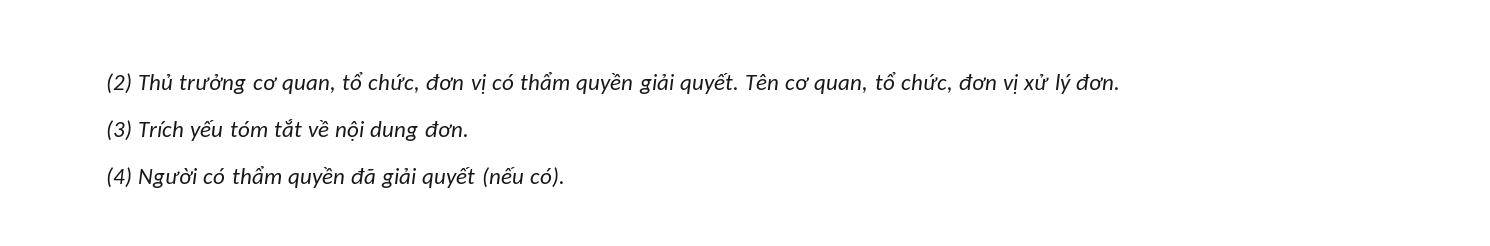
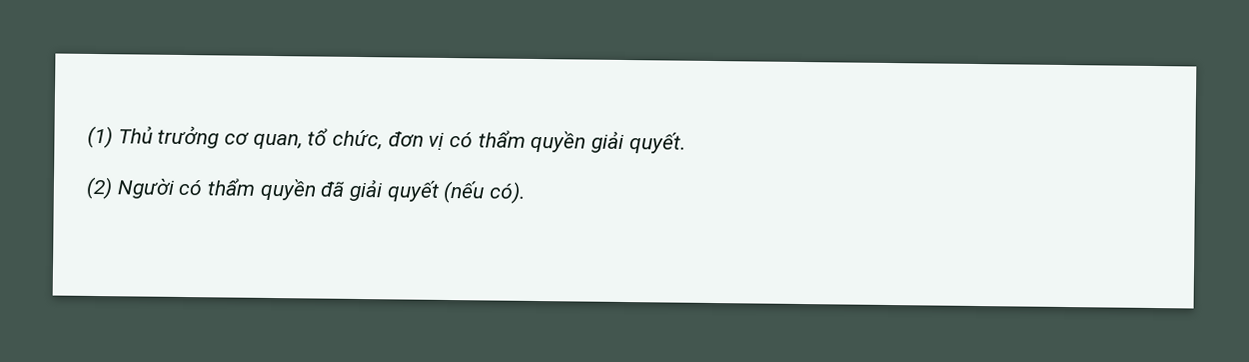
- (2) Thủ trưởng cơ quan, tổ chức, đơn vị có thẩm quyền giải quyết. Tên cơ quan, tổ chức, đơn vị xử lý đơn.
- (3) Trích yếu tóm tắt về nội dung đơn.
- (4) Người có thẩm quyền đã giải quyết (nếu có).
+ (1) Thủ trưởng cơ quan, tổ chức, đơn vị có thẩm quyền giải quyết.
+ (2) Người có thẩm quyền đã giải quyết (nếu có).

